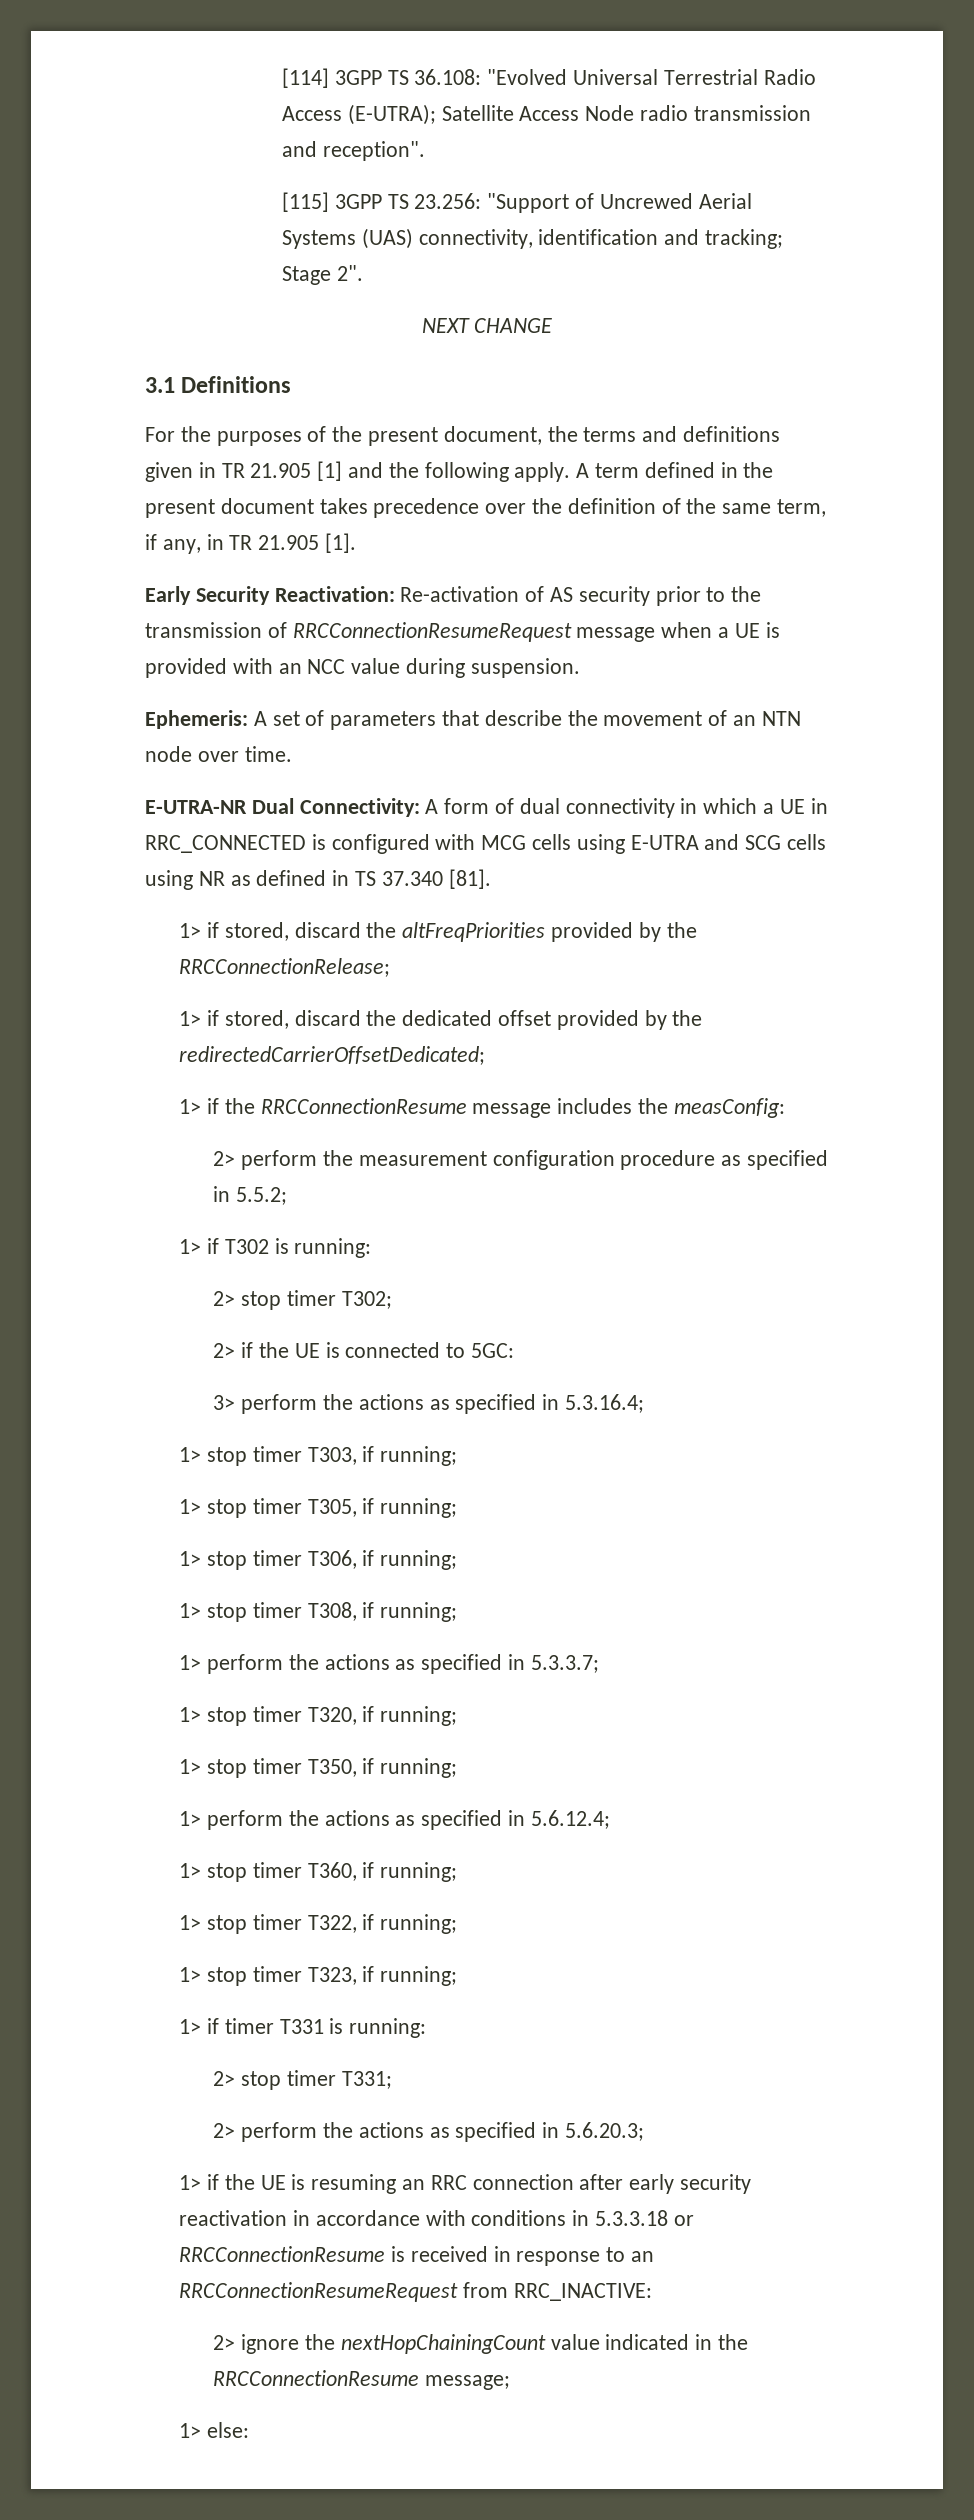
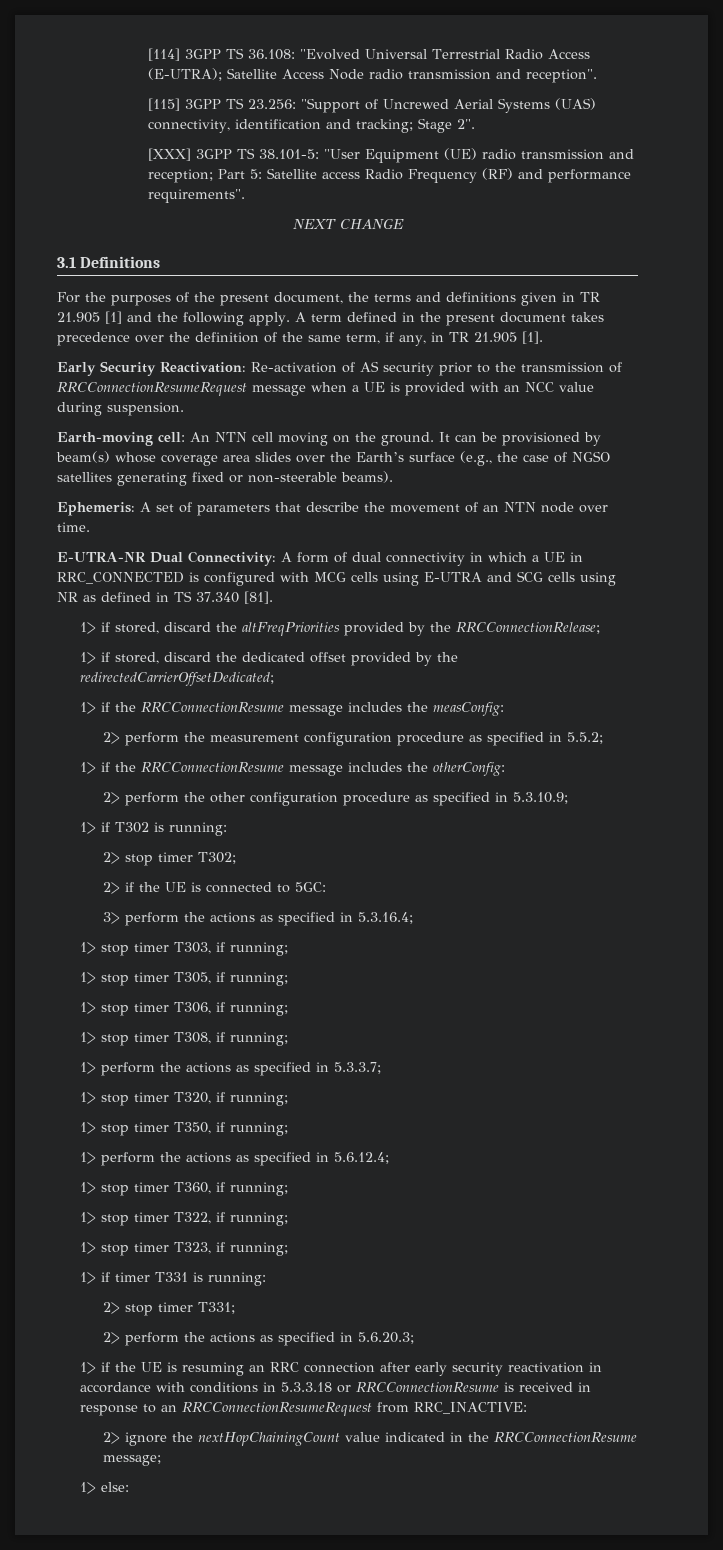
+ [XXX] 3GPP TS 38.101-5: "User Equipment (UE) radio transmission and reception; Part 5: Satellite access Radio Frequency (RF) and performance requirements".
+ Earth-moving cell: An NTN cell moving on the ground. It can be provisioned by beam(s) whose coverage area slides over the Earth’s surface (e.g., the case of NGSO satellites generating fixed or non-steerable beams).
+ 1> if the RRCConnectionResume message includes the otherConfig:
+ 2> perform the other configuration procedure as specified in 5.3.10.9;

